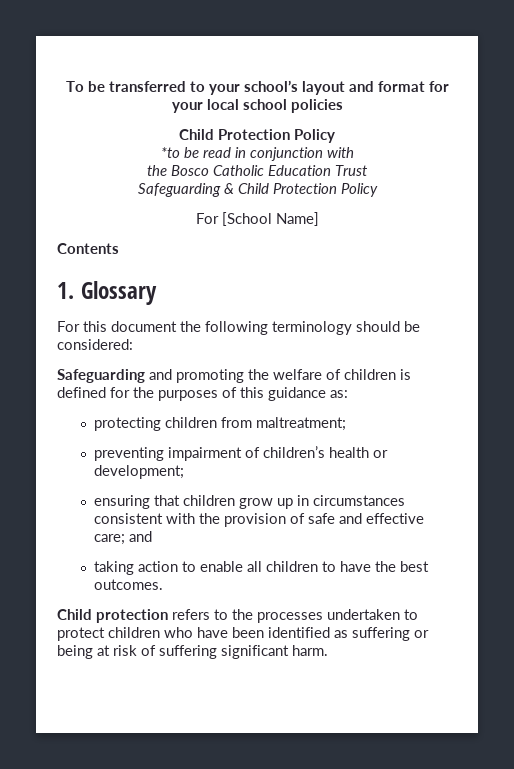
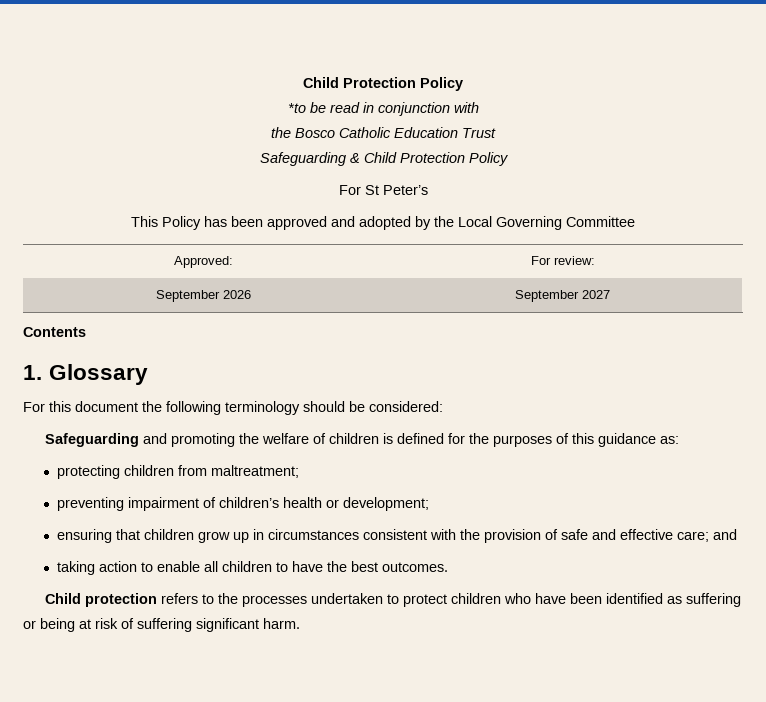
- To be transferred to your school’s layout and format for your local school policies
- For [School Name]
+ For St Peter’s
+ This Policy has been approved and adopted by the Local Governing Committee
+ Approved: | For review:
+ September 2026 | September 2027

